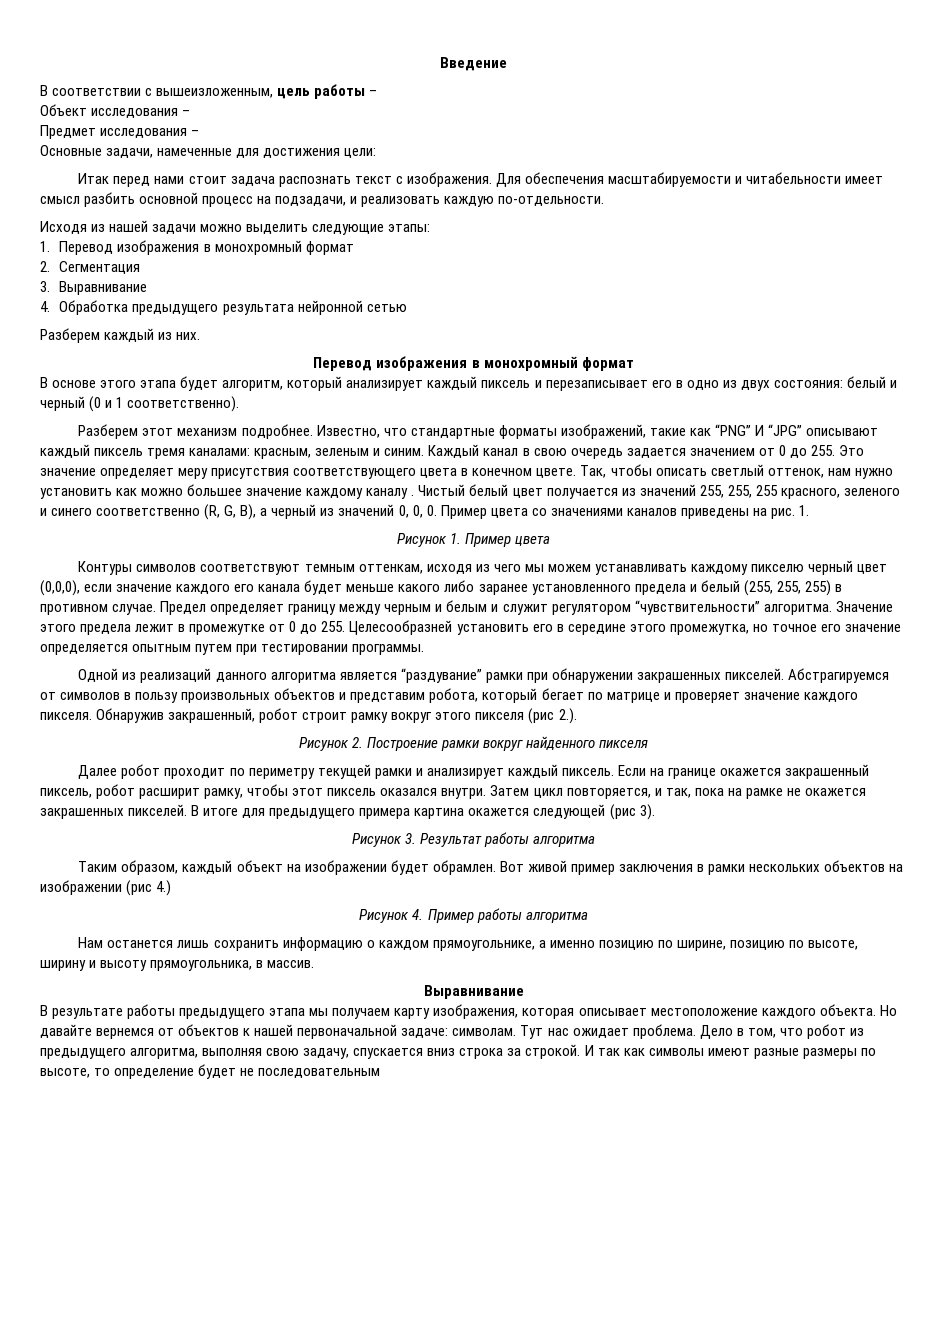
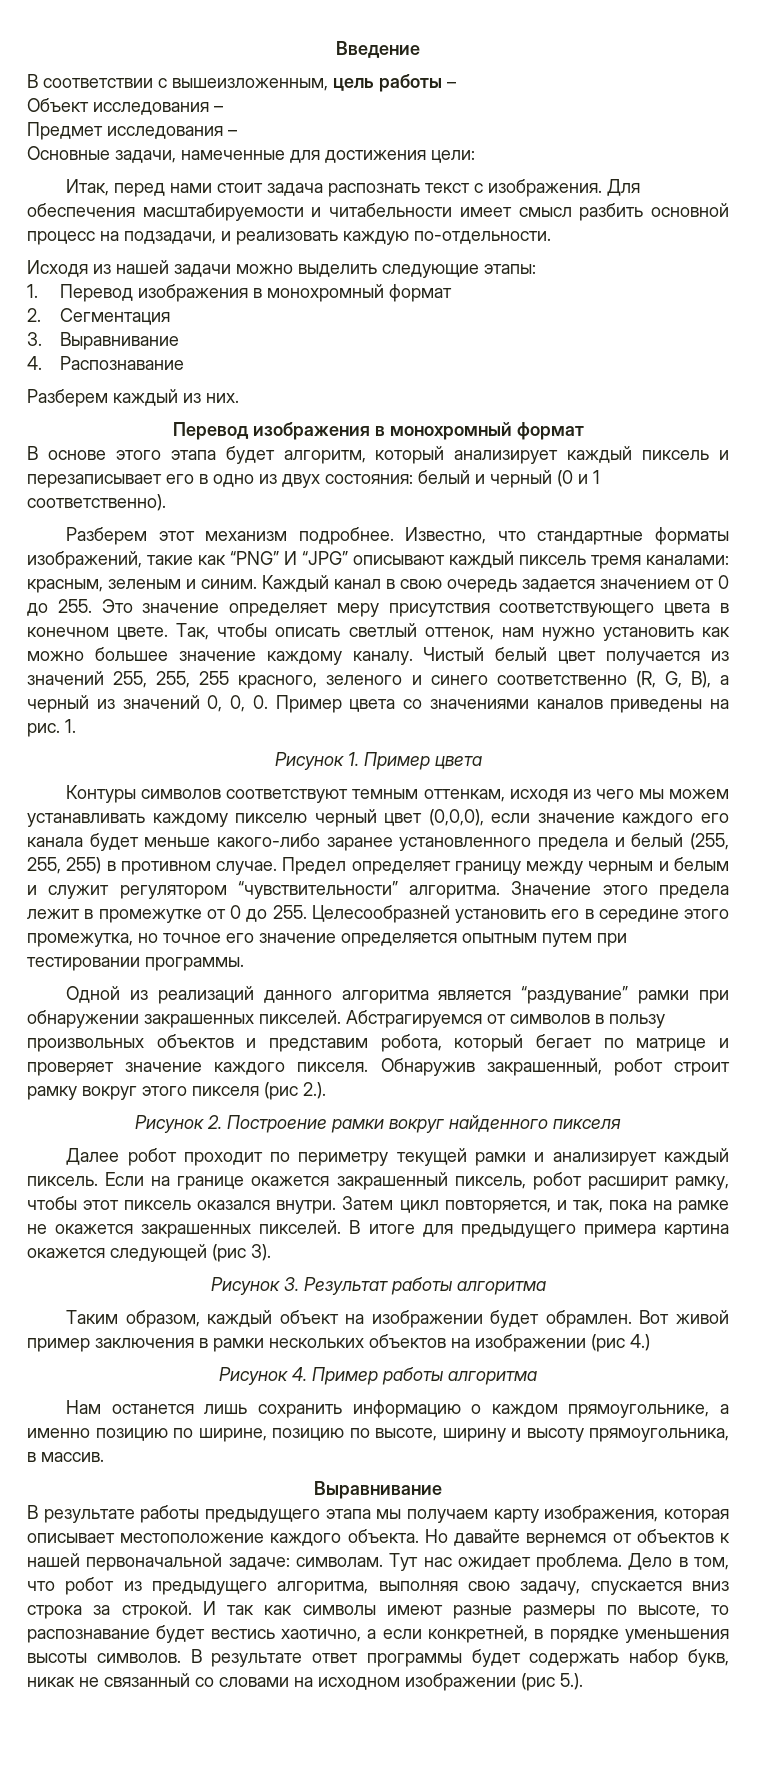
- Итак перед нами стоит задача распознать текст с изображения.
+ Итак, перед нами стоит задача распознать текст с изображения.
- 4. Обработка предыдущего результата нейронной сетью
+ 4. Распознавание
- Так, чтобы описать светлый оттенок, нам нужно установить как можно большее значение каждому каналу .
+ Так, чтобы описать светлый оттенок, нам нужно установить как можно большее значение каждому каналу.
- Контуры символов соответствуют темным оттенкам, исходя из чего мы можем устанавливать каждому пикселю черный цвет (0,0,0), если значение каждого его канала будет меньше какого либо заранее установленного предела и белый (255, 255, 255) в противном случае.
+ Контуры символов соответствуют темным оттенкам, исходя из чего мы можем устанавливать каждому пикселю черный цвет (0,0,0), если значение каждого его канала будет меньше какого-либо заранее установленного предела и белый (255, 255, 255) в противном случае.
- И так как символы имеют разные размеры по высоте, то определение будет не последовательным
+ И так как символы имеют разные размеры по высоте, то распознавание будет вестись хаотично, а если конкретней, в порядке уменьшения высоты символов. В результате ответ программы будет содержать набор букв, никак не связанный со словами на исходном изображении (рис 5.).

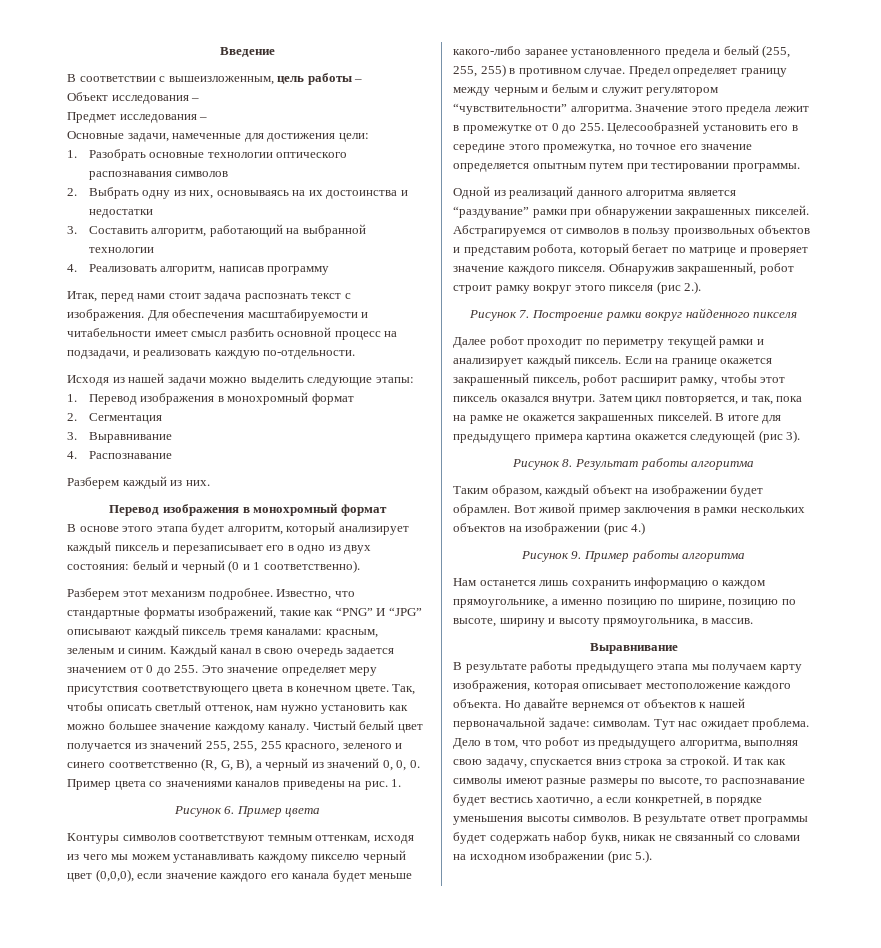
+ 1. Разобрать основные технологии оптического распознавания символов
+ 2. Выбрать одну из них, основываясь на их достоинства и недостатки
+ 3. Составить алгоритм, работающий на выбранной технологии
+ 4. Реализовать алгоритм, написав программу
- Рисунок 1. Пример цвета
+ Рисунок 6. Пример цвета
- Рисунок 2. Построение рамки вокруг найденного пикселя
+ Рисунок 7. Построение рамки вокруг найденного пикселя
- Рисунок 3. Результат работы алгоритма
+ Рисунок 8. Результат работы алгоритма
- Рисунок 4. Пример работы алгоритма
+ Рисунок 9. Пример работы алгоритма

